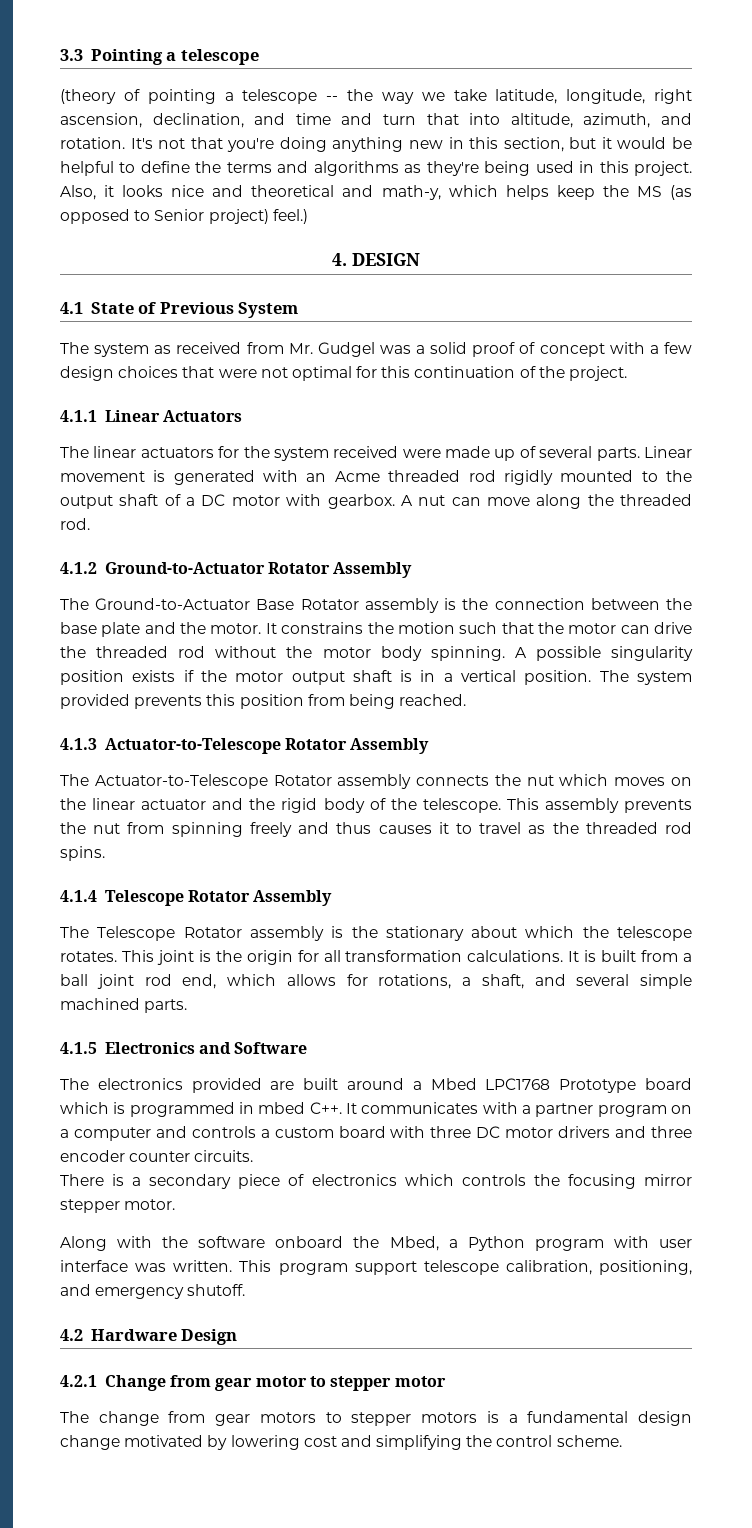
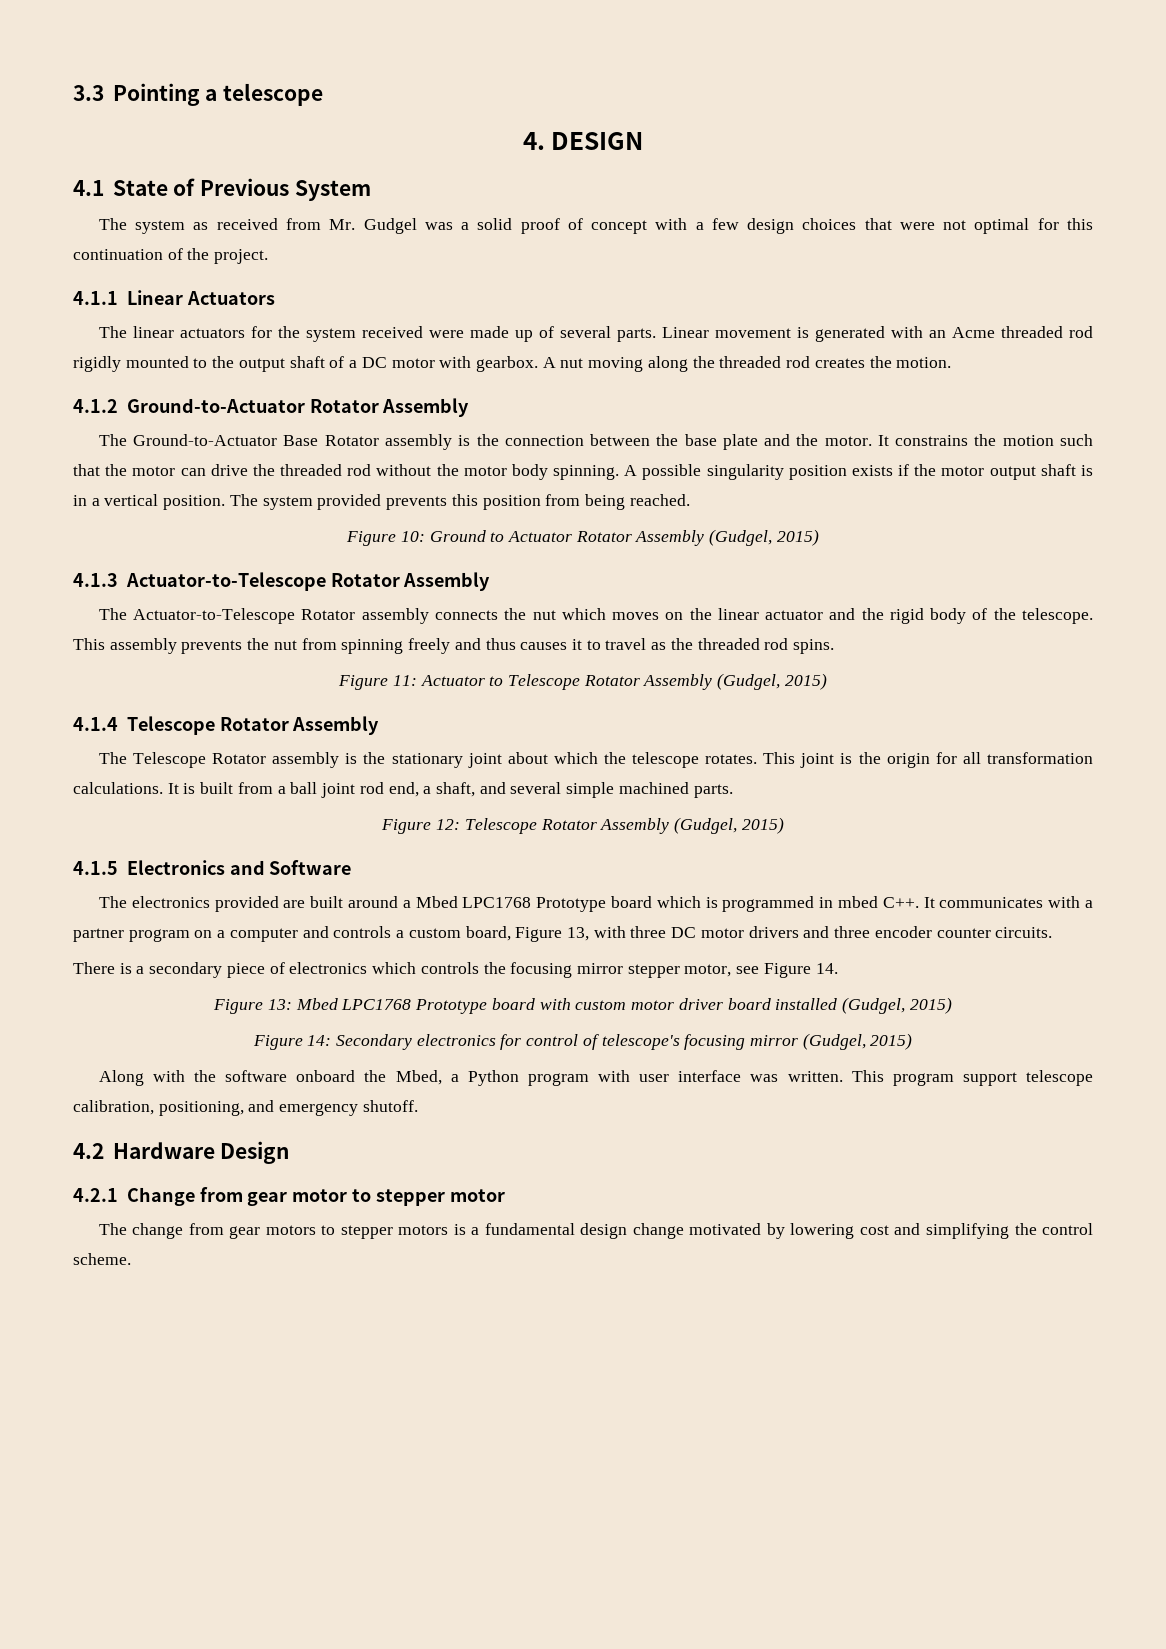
- (theory of pointing a telescope -- the way we take latitude, longitude, right ascension, declination, and time and turn that into altitude, azimuth, and rotation. It's not that you're doing anything new in this section, but it would be helpful to define the terms and algorithms as they're being used in this project. Also, it looks nice and theoretical and math-y, which helps keep the MS (as opposed to Senior project) feel.)
- A nut can move along the threaded rod.
+ A nut moving along the threaded rod creates the motion.
+ Figure 10: Ground to Actuator Rotator Assembly (Gudgel, 2015)
+ Figure 11: Actuator to Telescope Rotator Assembly (Gudgel, 2015)
- The Telescope Rotator assembly is the stationary about which the telescope rotates.
+ The Telescope Rotator assembly is the stationary joint about which the telescope rotates.
- It is built from a ball joint rod end, which allows for rotations, a shaft, and several simple machined parts.
+ It is built from a ball joint rod end, a shaft, and several simple machined parts.
+ Figure 12: Telescope Rotator Assembly (Gudgel, 2015)
- The electronics provided are built around a Mbed LPC1768 Prototype board which is programmed in mbed C++. It communicates with a partner program on a computer and controls a custom board with three DC motor drivers and three encoder counter circuits.
+ The electronics provided are built around a Mbed LPC1768 Prototype board which is programmed in mbed C++. It communicates with a partner program on a computer and controls a custom board, Figure 13, with three DC motor drivers and three encoder counter circuits.
- There is a secondary piece of electronics which controls the focusing mirror stepper motor.
+ There is a secondary piece of electronics which controls the focusing mirror stepper motor, see Figure 14.
+ Figure 13: Mbed LPC1768 Prototype board with custom motor driver board installed (Gudgel, 2015)
+ Figure 14: Secondary electronics for control of telescope's focusing mirror (Gudgel, 2015)

